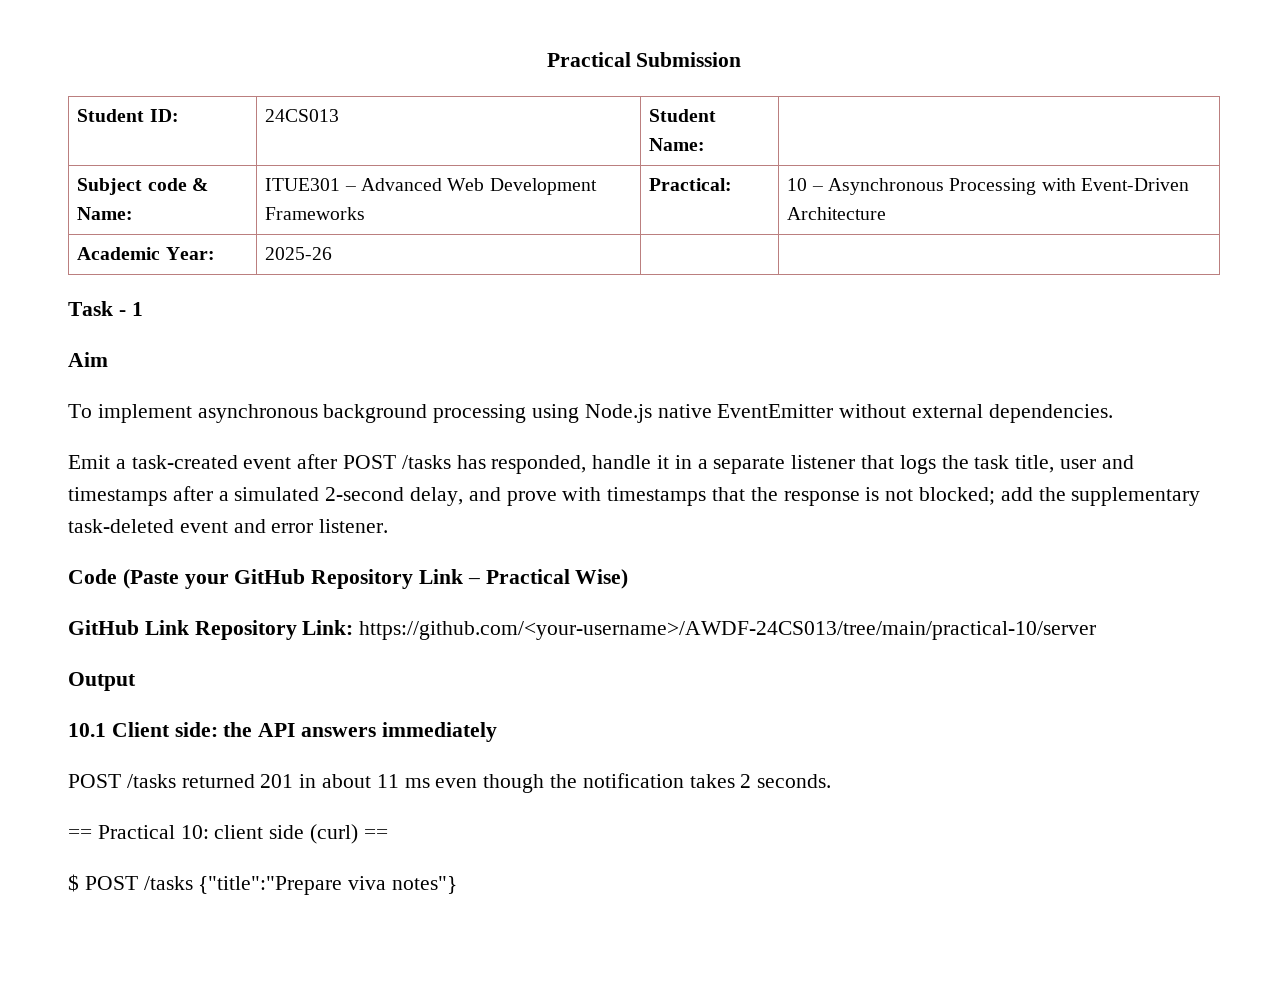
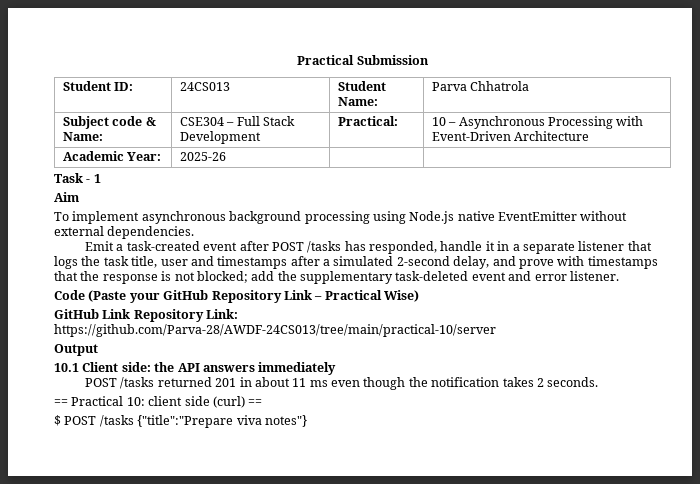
- Student ID: | 24CS013 | Student Name: |
+ Student ID: | 24CS013 | Student Name: | Parva Chhatrola
- Subject code & Name: | ITUE301 – Advanced Web Development Frameworks | Practical: | 10 – Asynchronous Processing with Event-Driven Architecture
+ Subject code & Name: | CSE304 – Full Stack Development | Practical: | 10 – Asynchronous Processing with Event-Driven Architecture
- GitHub Link Repository Link: https://github.com/<your-username>/AWDF-24CS013/tree/main/practical-10/server
+ GitHub Link Repository Link: https://github.com/Parva-28/AWDF-24CS013/tree/main/practical-10/server

